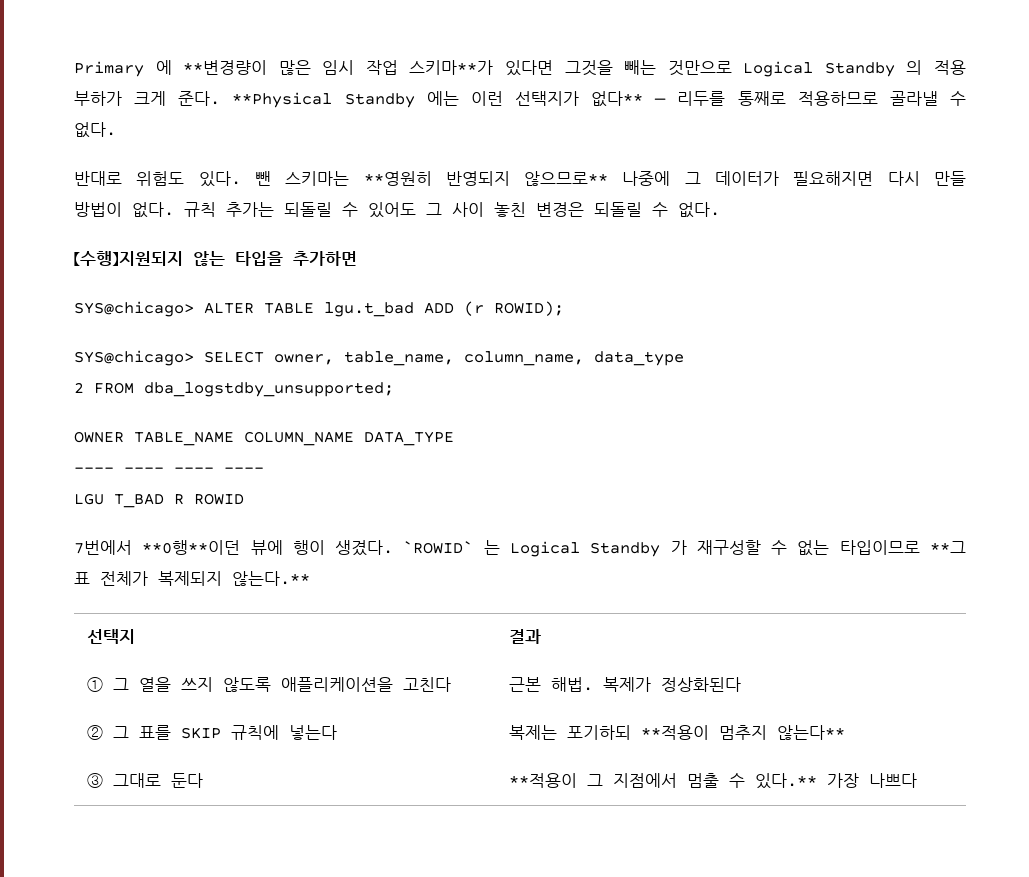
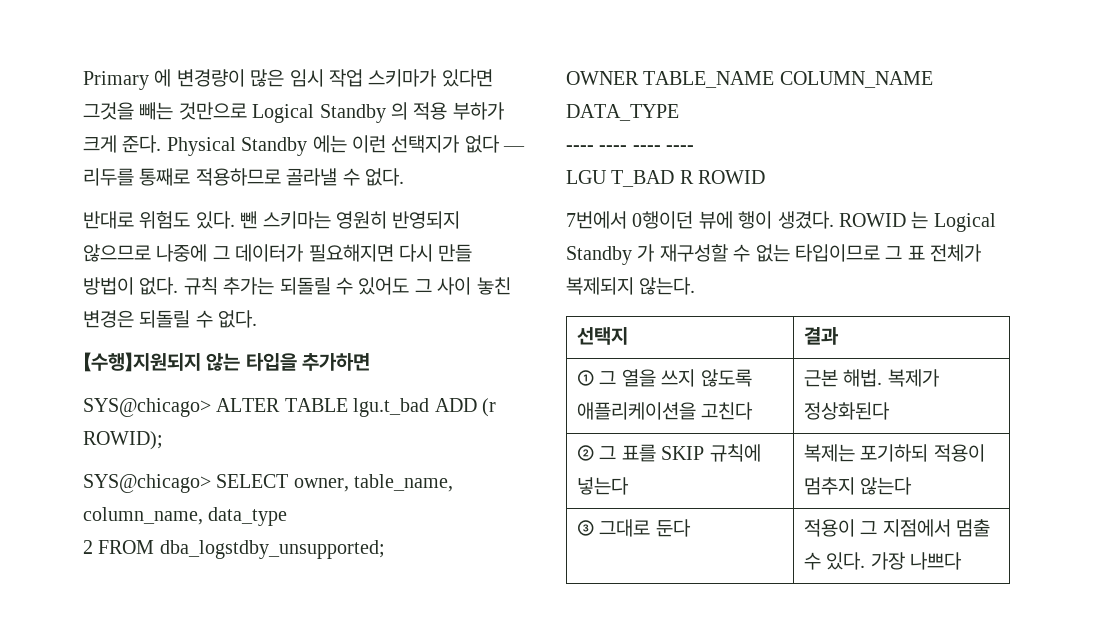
- Primary 에 **변경량이 많은 임시 작업 스키마**가 있다면 그것을 빼는 것만으로 Logical Standby 의 적용 부하가 크게 준다.
+ Primary 에 변경량이 많은 임시 작업 스키마가 있다면 그것을 빼는 것만으로 Logical Standby 의 적용 부하가 크게 준다.
- **Physical Standby 에는 이런 선택지가 없다** — 리두를 통째로 적용하므로 골라낼 수 없다.
+ Physical Standby 에는 이런 선택지가 없다 — 리두를 통째로 적용하므로 골라낼 수 없다.
- 뺀 스키마는 **영원히 반영되지 않으므로** 나중에 그 데이터가 필요해지면 다시 만들 방법이 없다.
+ 뺀 스키마는 영원히 반영되지 않으므로 나중에 그 데이터가 필요해지면 다시 만들 방법이 없다.
- 7번에서 **0행**이던 뷰에 행이 생겼다.
+ 7번에서 0행이던 뷰에 행이 생겼다.
- `ROWID` 는 Logical Standby 가 재구성할 수 없는 타입이므로 **그 표 전체가 복제되지 않는다.**
+ ROWID 는 Logical Standby 가 재구성할 수 없는 타입이므로 그 표 전체가 복제되지 않는다.
- ② 그 표를 SKIP 규칙에 넣는다 | 복제는 포기하되 **적용이 멈추지 않는다**
+ ② 그 표를 SKIP 규칙에 넣는다 | 복제는 포기하되 적용이 멈추지 않는다
- ③ 그대로 둔다 | **적용이 그 지점에서 멈출 수 있다.** 가장 나쁘다
+ ③ 그대로 둔다 | 적용이 그 지점에서 멈출 수 있다. 가장 나쁘다

